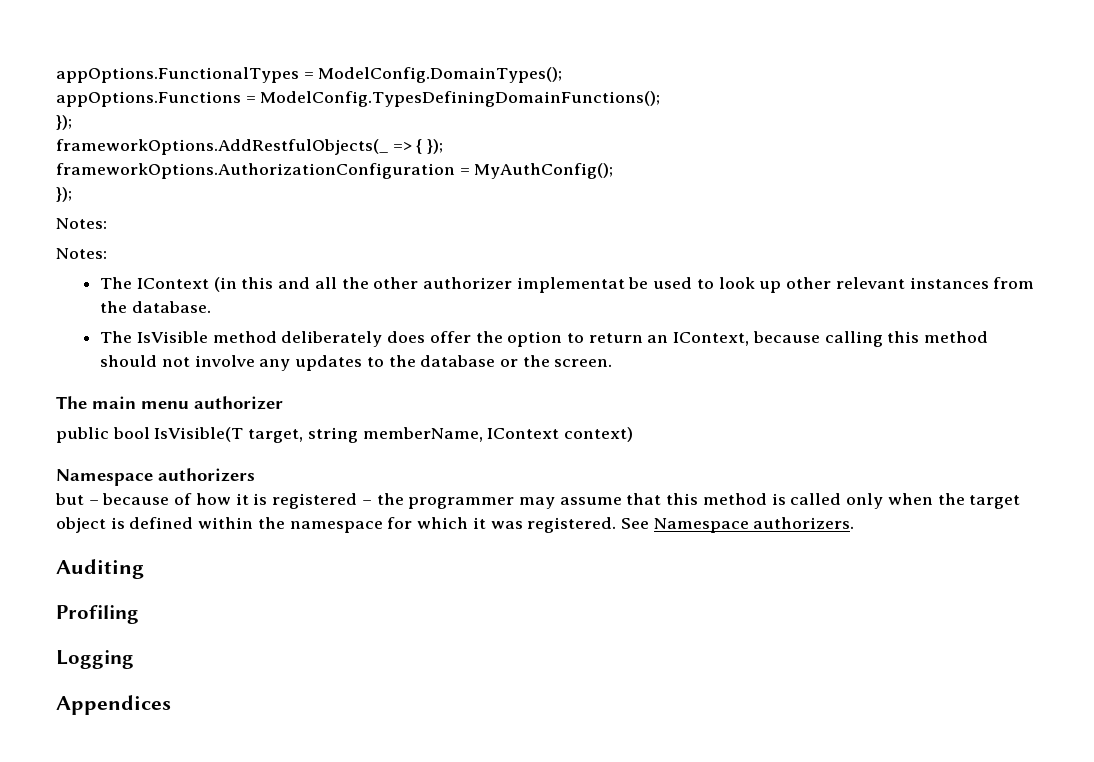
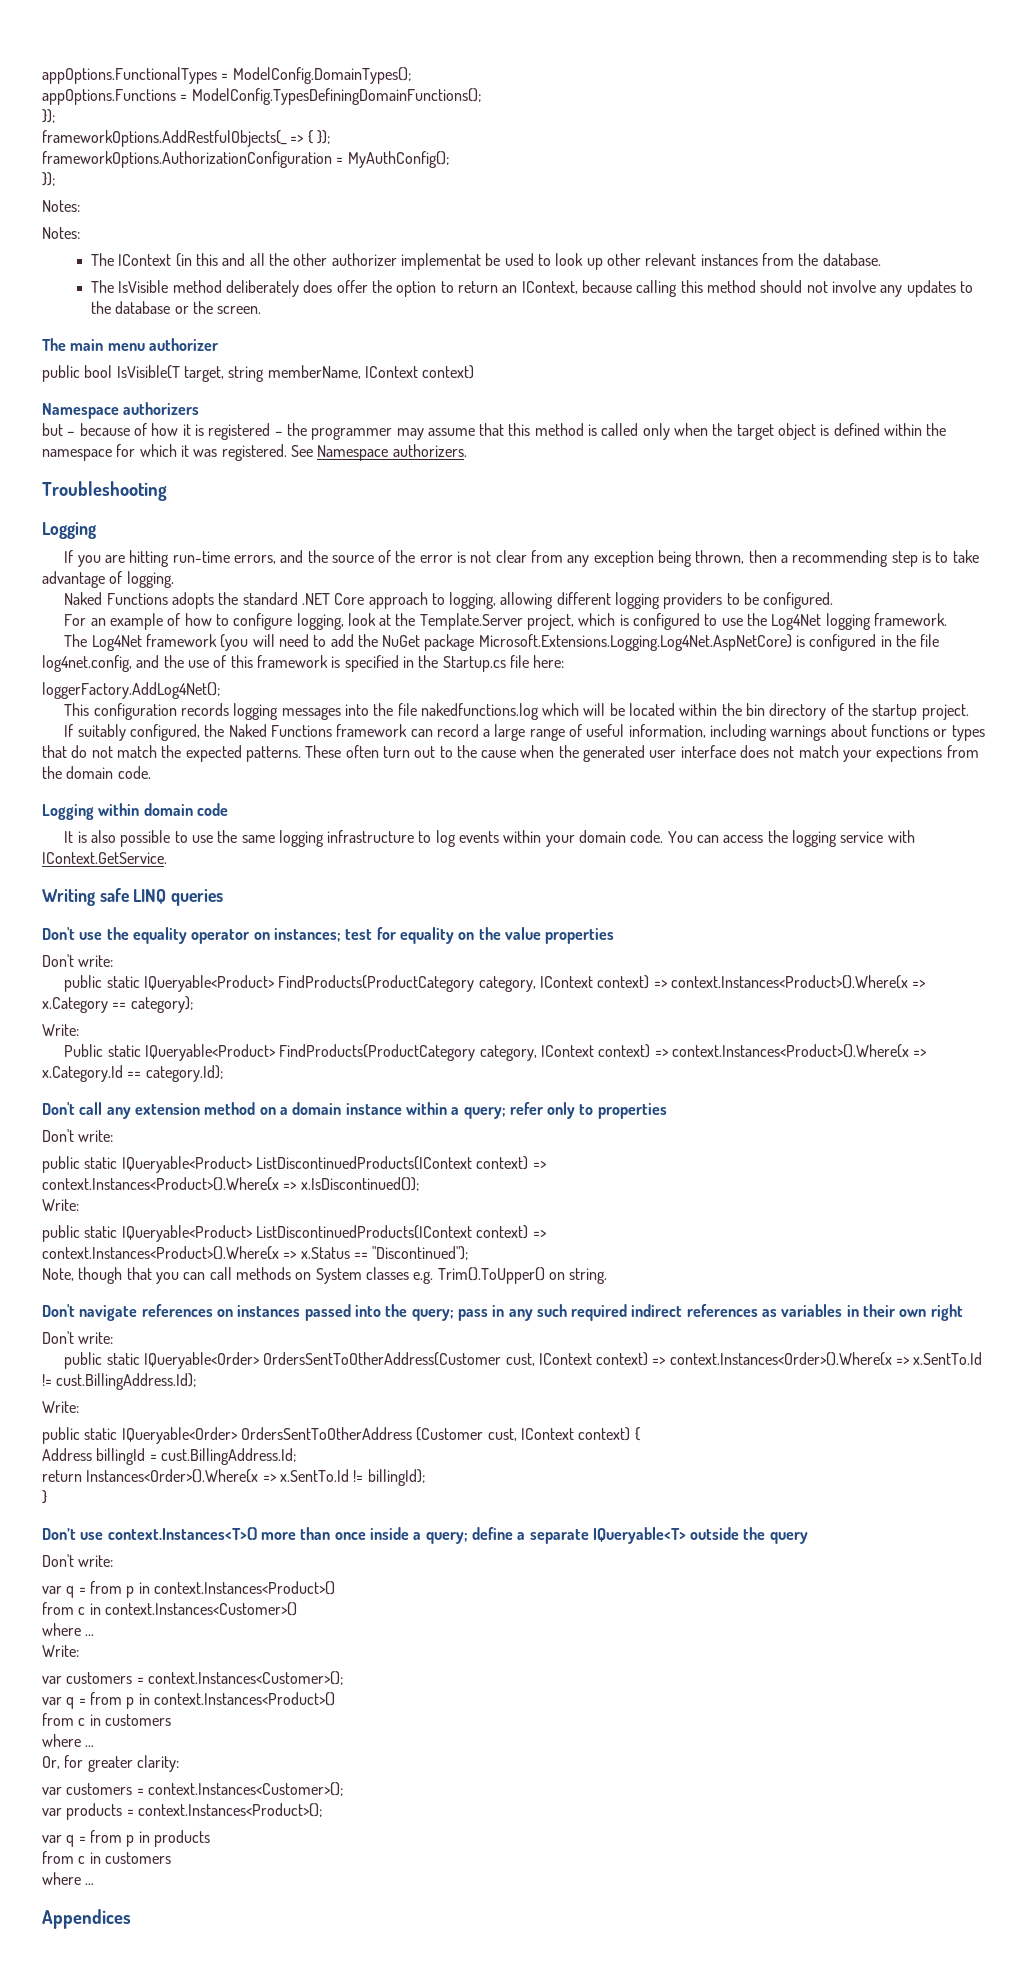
- Auditing
- Profiling
+ Troubleshooting
  Logging
+ If you are hitting run-time errors, and the source of the error is not clear from any exception being thrown, then a recommending step is to take advantage of logging.
+ Naked Functions adopts the standard .NET Core approach to logging, allowing different logging providers to be configured.
+ For an example of how to configure logging, look at the Template.Server project, which is configured to use the Log4Net logging framework.
+ The Log4Net framework (you will need to add the NuGet package Microsoft.Extensions.Logging.Log4Net.AspNetCore) is configured in the file log4net.config, and the use of this framework is specified in the Startup.cs file here:
+ loggerFactory.AddLog4Net();
+ This configuration records logging messages into the file nakedfunctions.log which will be located within the bin directory of the startup project.
+ If suitably configured, the Naked Functions framework can record a large range of useful information, including warnings about functions or types that do not match the expected patterns. These often turn out to the cause when the generated user interface does not match your expections from the domain code.
+ Logging within domain code
+ It is also possible to use the same logging infrastructure to log events within your domain code. You can access the logging service with IContext.GetService.
+ Writing safe LINQ queries
+ Don't use the equality operator on instances; test for equality on the value properties
+ Don't write:
+ public static IQueryable<Product> FindProducts(ProductCategory category, IContext context) => context.Instances<Product>().Where(x => x.Category == category);
+ Write:
+ Public static IQueryable<Product> FindProducts(ProductCategory category, IContext context) => context.Instances<Product>().Where(x => x.Category.Id == category.Id);
+ Don't call any extension method on a domain instance within a query; refer only to properties
+ Don't write:
+ public static IQueryable<Product> ListDiscontinuedProducts(IContext context) =>
+ context.Instances<Product>().Where(x => x.IsDiscontinued());
+ Write:
+ public static IQueryable<Product> ListDiscontinuedProducts(IContext context) =>
+ context.Instances<Product>().Where(x => x.Status == "Discontinued");
+ Note, though that you can call methods on System classes e.g. Trim().ToUpper() on string.
+ Don't navigate references on instances passed into the query; pass in any such required indirect references as variables in their own right
+ Don't write:
+ public static IQueryable<Order> OrdersSentToOtherAddress(Customer cust, IContext context) => context.Instances<Order>().Where(x => x.SentTo.Id != cust.BillingAddress.Id);
+ Write:
+ public static IQueryable<Order> OrdersSentToOtherAddress (Customer cust, IContext context) {
+ Address billingId = cust.BillingAddress.Id;
+ return Instances<Order>().Where(x => x.SentTo.Id != billingId);
+ }
+ Don’t use context.Instances<T>() more than once inside a query; define a separate IQueryable<T> outside the query
+ Don't write:
+ var q = from p in context.Instances<Product>()
+ from c in context.Instances<Customer>()
+ where ...
+ Write:
+ var customers = context.Instances<Customer>();
+ var q = from p in context.Instances<Product>()
+ from c in customers
+ where …
+ Or, for greater clarity:
+ var customers = context.Instances<Customer>();
+ var products = context.Instances<Product>();
+ var q = from p in products
+ from c in customers
+ where …

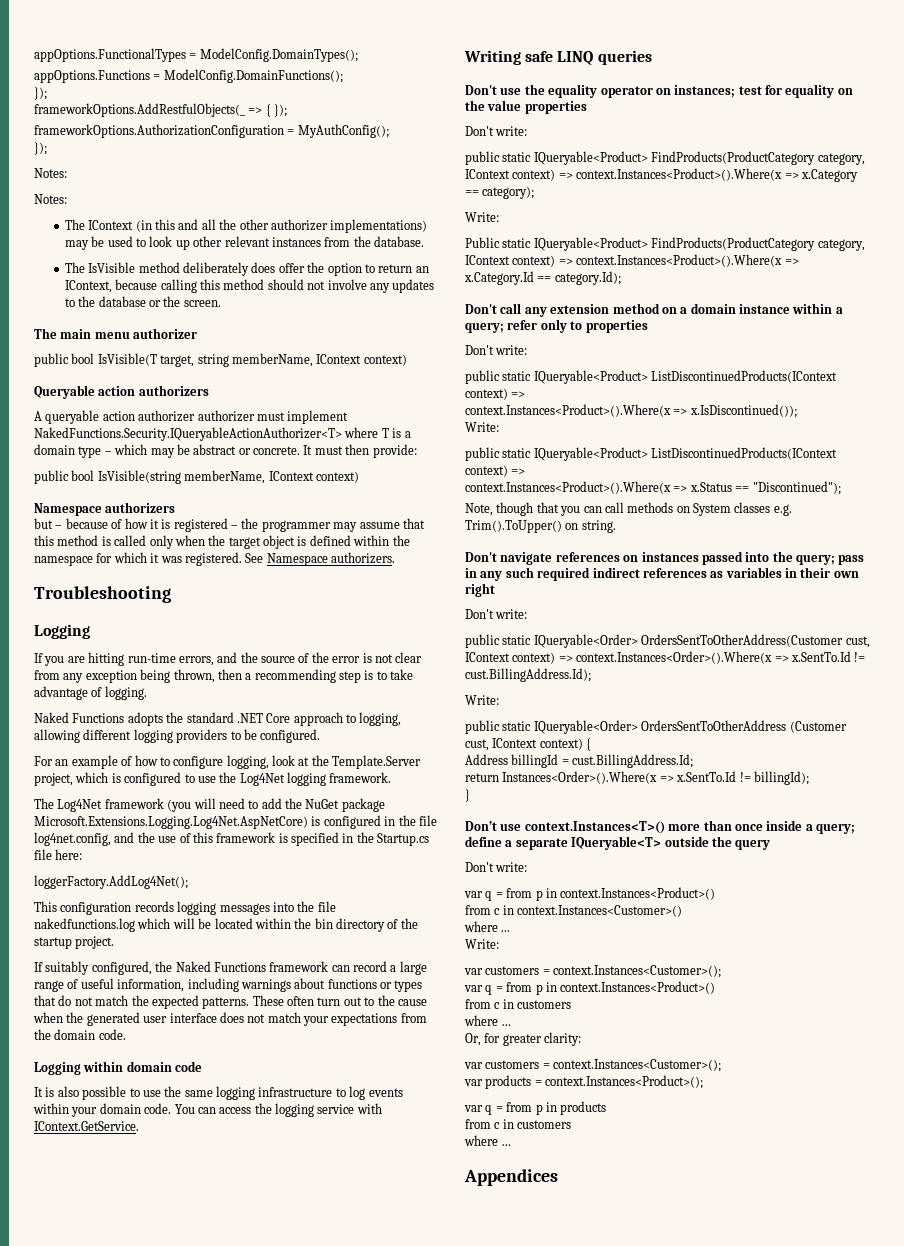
- appOptions.Functions = ModelConfig.TypesDefiningDomainFunctions();
+ appOptions.Functions = ModelConfig.DomainFunctions();
- The IContext (in this and all the other authorizer implementat be used to look up other relevant instances from the database.
+ The IContext (in this and all the other authorizer implementations) may be used to look up other relevant instances from the database.
+ Queryable action authorizers
+ A queryable action authorizer authorizer must implement NakedFunctions.Security.IQueryableActionAuthorizer<T> where T is a domain type – which may be abstract or concrete. It must then provide:
+ public bool IsVisible(string memberName, IContext context)
- These often turn out to the cause when the generated user interface does not match your expections from the domain code.
+ These often turn out to the cause when the generated user interface does not match your expectations from the domain code.

